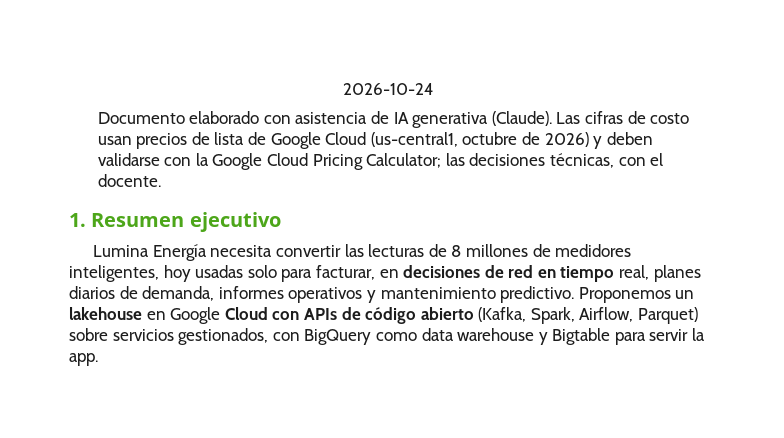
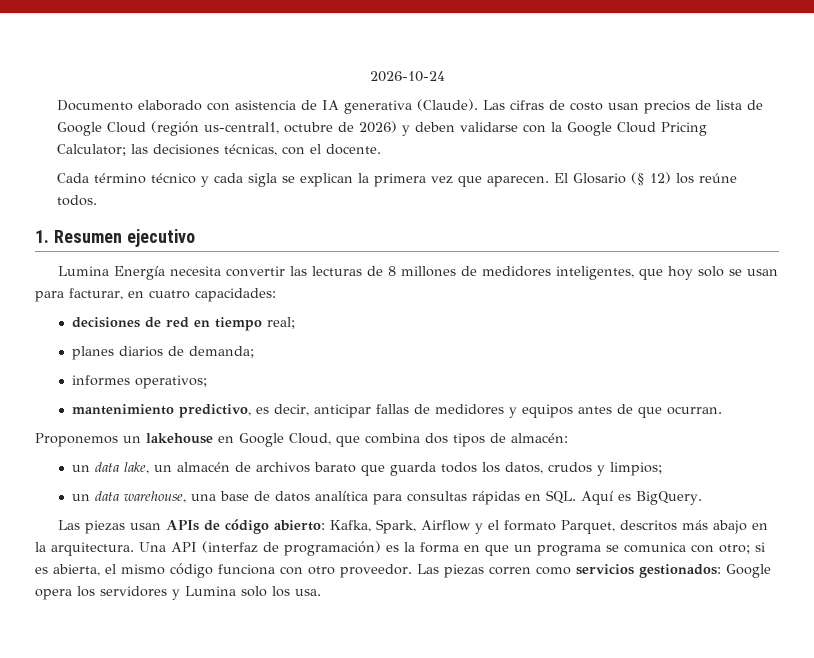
- Las cifras de costo usan precios de lista de Google Cloud (us-central1, octubre de 2026) y deben validarse con la Google Cloud Pricing Calculator; las decisiones técnicas, con el docente.
+ Las cifras de costo usan precios de lista de Google Cloud (región us-central1, octubre de 2026) y deben validarse con la Google Cloud Pricing Calculator; las decisiones técnicas, con el docente.
+ Cada término técnico y cada sigla se explican la primera vez que aparecen. El Glosario (§ 12) los reúne todos.
- Lumina Energía necesita convertir las lecturas de 8 millones de medidores inteligentes, hoy usadas solo para facturar, en decisiones de red en tiempo real, planes diarios de demanda, informes operativos y mantenimiento predictivo. Proponemos un lakehouse en Google Cloud con APIs de código abierto (Kafka, Spark, Airflow, Parquet) sobre servicios gestionados, con BigQuery como data warehouse y Bigtable para servir la app.
+ Lumina Energía necesita convertir las lecturas de 8 millones de medidores inteligentes, que hoy solo se usan para facturar, en cuatro capacidades:
+ decisiones de red en tiempo real;
+ planes diarios de demanda;
+ informes operativos;
+ mantenimiento predictivo, es decir, anticipar fallas de medidores y equipos antes de que ocurran.
+ Proponemos un lakehouse en Google Cloud, que combina dos tipos de almacén:
+ un data lake, un almacén de archivos barato que guarda todos los datos, crudos y limpios;
+ un data warehouse, una base de datos analítica para consultas rápidas en SQL. Aquí es BigQuery.
+ Las piezas usan APIs de código abierto: Kafka, Spark, Airflow y el formato Parquet, descritos más abajo en la arquitectura. Una API (interfaz de programación) es la forma en que un programa se comunica con otro; si es abierta, el mismo código funciona con otro proveedor. Las piezas corren como servicios gestionados: Google opera los servidores y Lumina solo los usa.

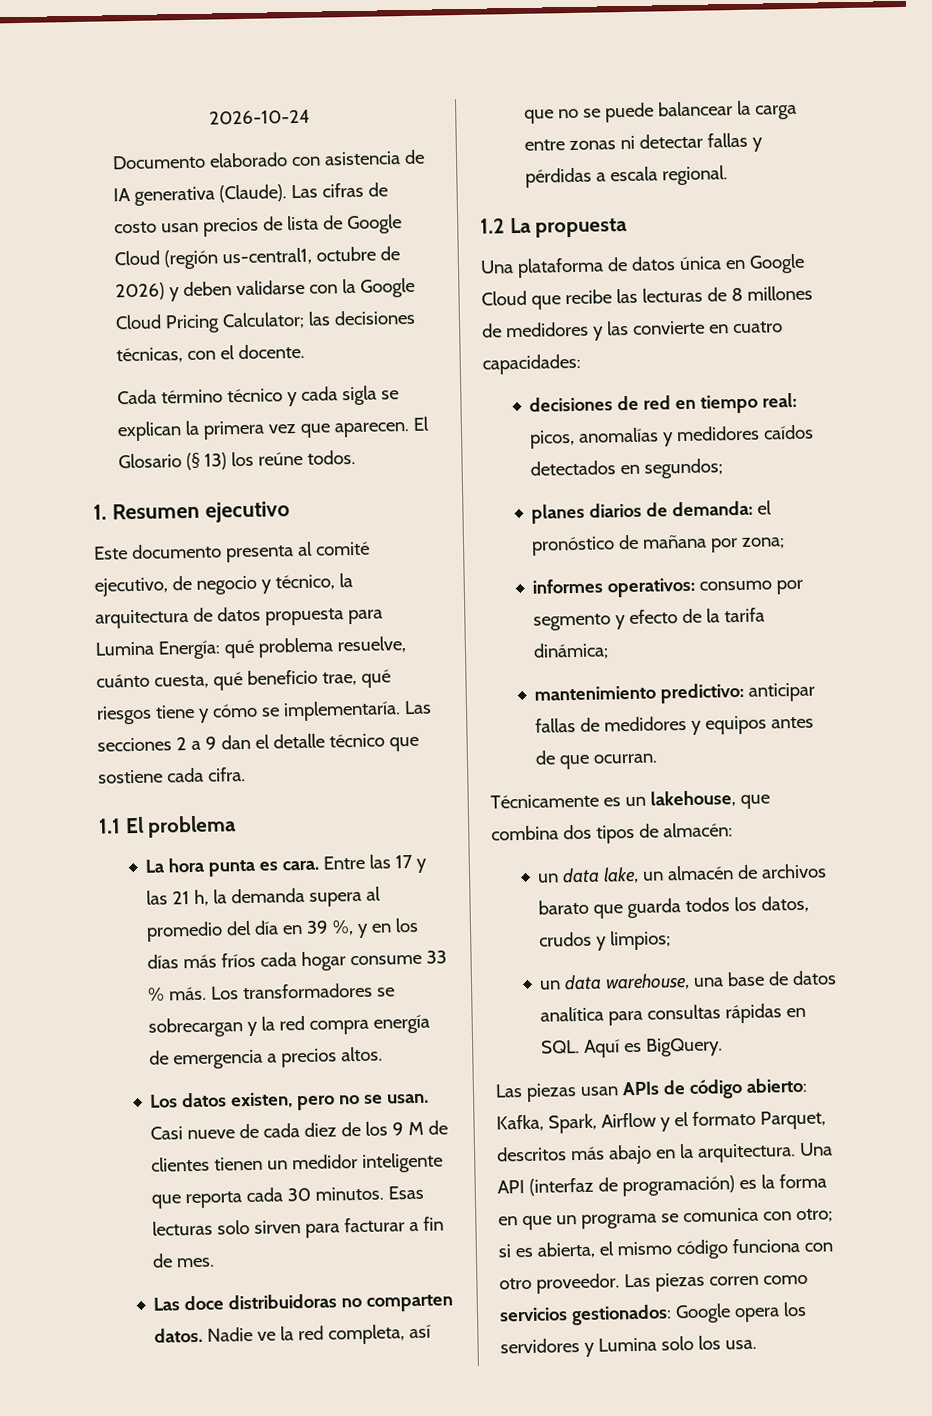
- El Glosario (§ 12) los reúne todos.
+ El Glosario (§ 13) los reúne todos.
- Lumina Energía necesita convertir las lecturas de 8 millones de medidores inteligentes, que hoy solo se usan para facturar, en cuatro capacidades:
+ Este documento presenta al comité ejecutivo, de negocio y técnico, la arquitectura de datos propuesta para Lumina Energía: qué problema resuelve, cuánto cuesta, qué beneficio trae, qué riesgos tiene y cómo se implementaría. Las secciones 2 a 9 dan el detalle técnico que sostiene cada cifra.
+ 1.1 El problema
+ La hora punta es cara. Entre las 17 y las 21 h, la demanda supera al promedio del día en 39 %, y en los días más fríos cada hogar consume 33 % más. Los transformadores se sobrecargan y la red compra energía de emergencia a precios altos.
+ Los datos existen, pero no se usan. Casi nueve de cada diez de los 9 M de clientes tienen un medidor inteligente que reporta cada 30 minutos. Esas lecturas solo sirven para facturar a fin de mes.
+ Las doce distribuidoras no comparten datos. Nadie ve la red completa, así que no se puede balancear la carga entre zonas ni detectar fallas y pérdidas a escala regional.
+ 1.2 La propuesta
+ Una plataforma de datos única en Google Cloud que recibe las lecturas de 8 millones de medidores y las convierte en cuatro capacidades:
- decisiones de red en tiempo real;
- planes diarios de demanda;
- informes operativos;
- mantenimiento predictivo, es decir, anticipar fallas de medidores y equipos antes de que ocurran.
+ decisiones de red en tiempo real: picos, anomalías y medidores caídos detectados en segundos;
+ planes diarios de demanda: el pronóstico de mañana por zona;
+ informes operativos: consumo por segmento y efecto de la tarifa dinámica;
+ mantenimiento predictivo: anticipar fallas de medidores y equipos antes de que ocurran.
- Proponemos un lakehouse en Google Cloud, que combina dos tipos de almacén:
+ Técnicamente es un lakehouse, que combina dos tipos de almacén:

